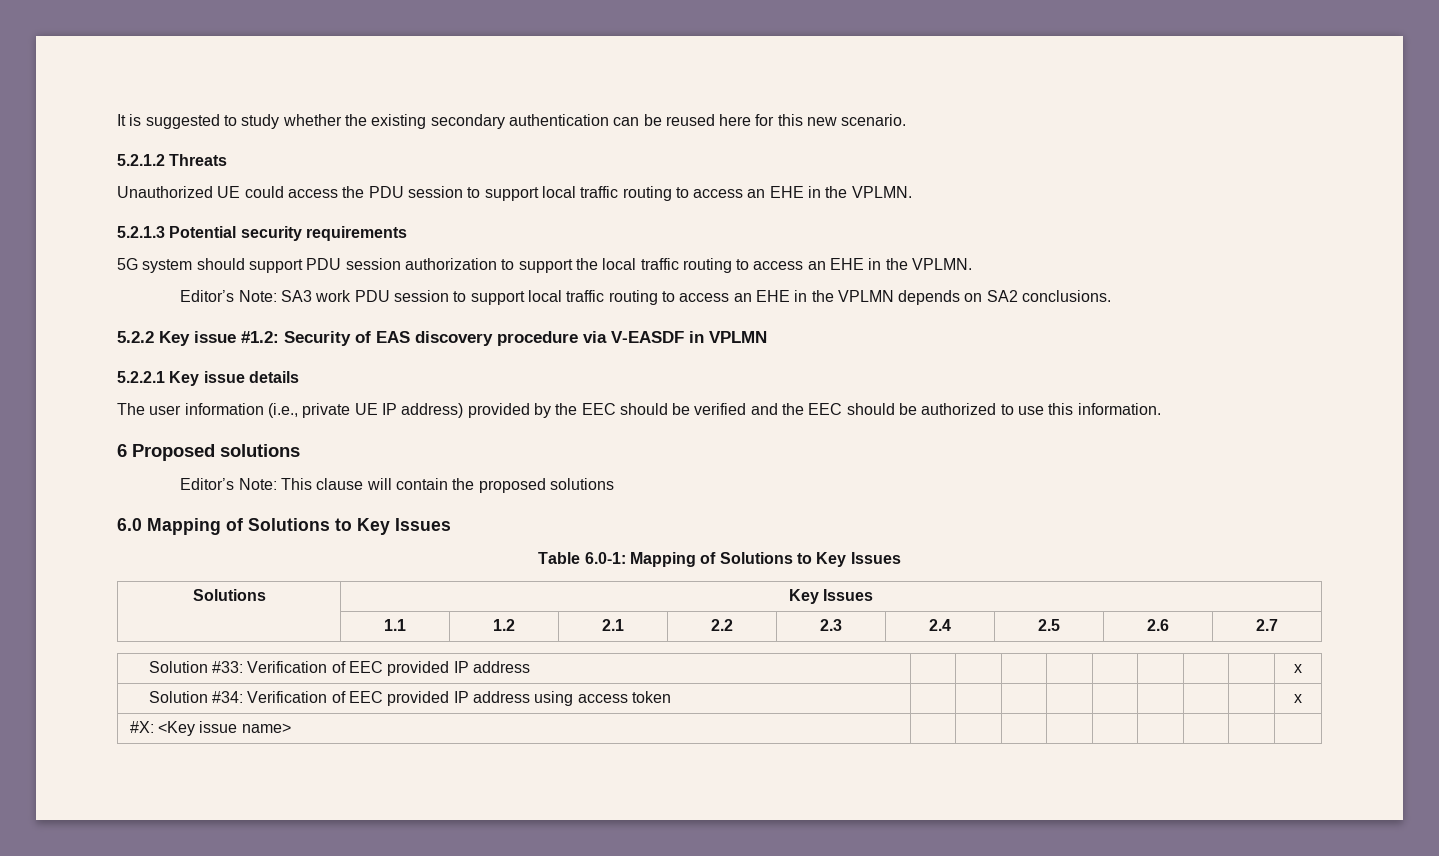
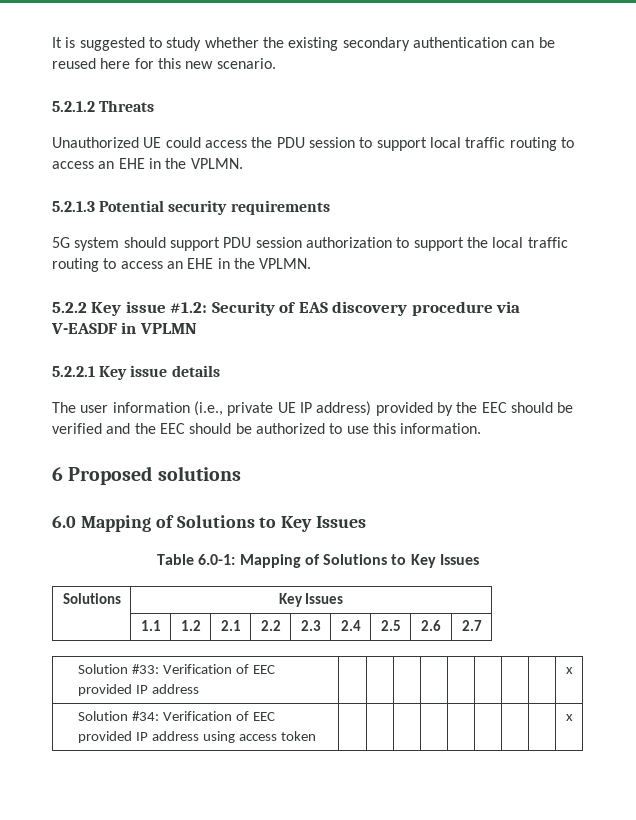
- Editor’s Note: SA3 work PDU session to support local traffic routing to access an EHE in the VPLMN depends on SA2 conclusions.
- Editor’s Note: This clause will contain the proposed solutions
- #X: <Key issue name> | | | | | | | | |

